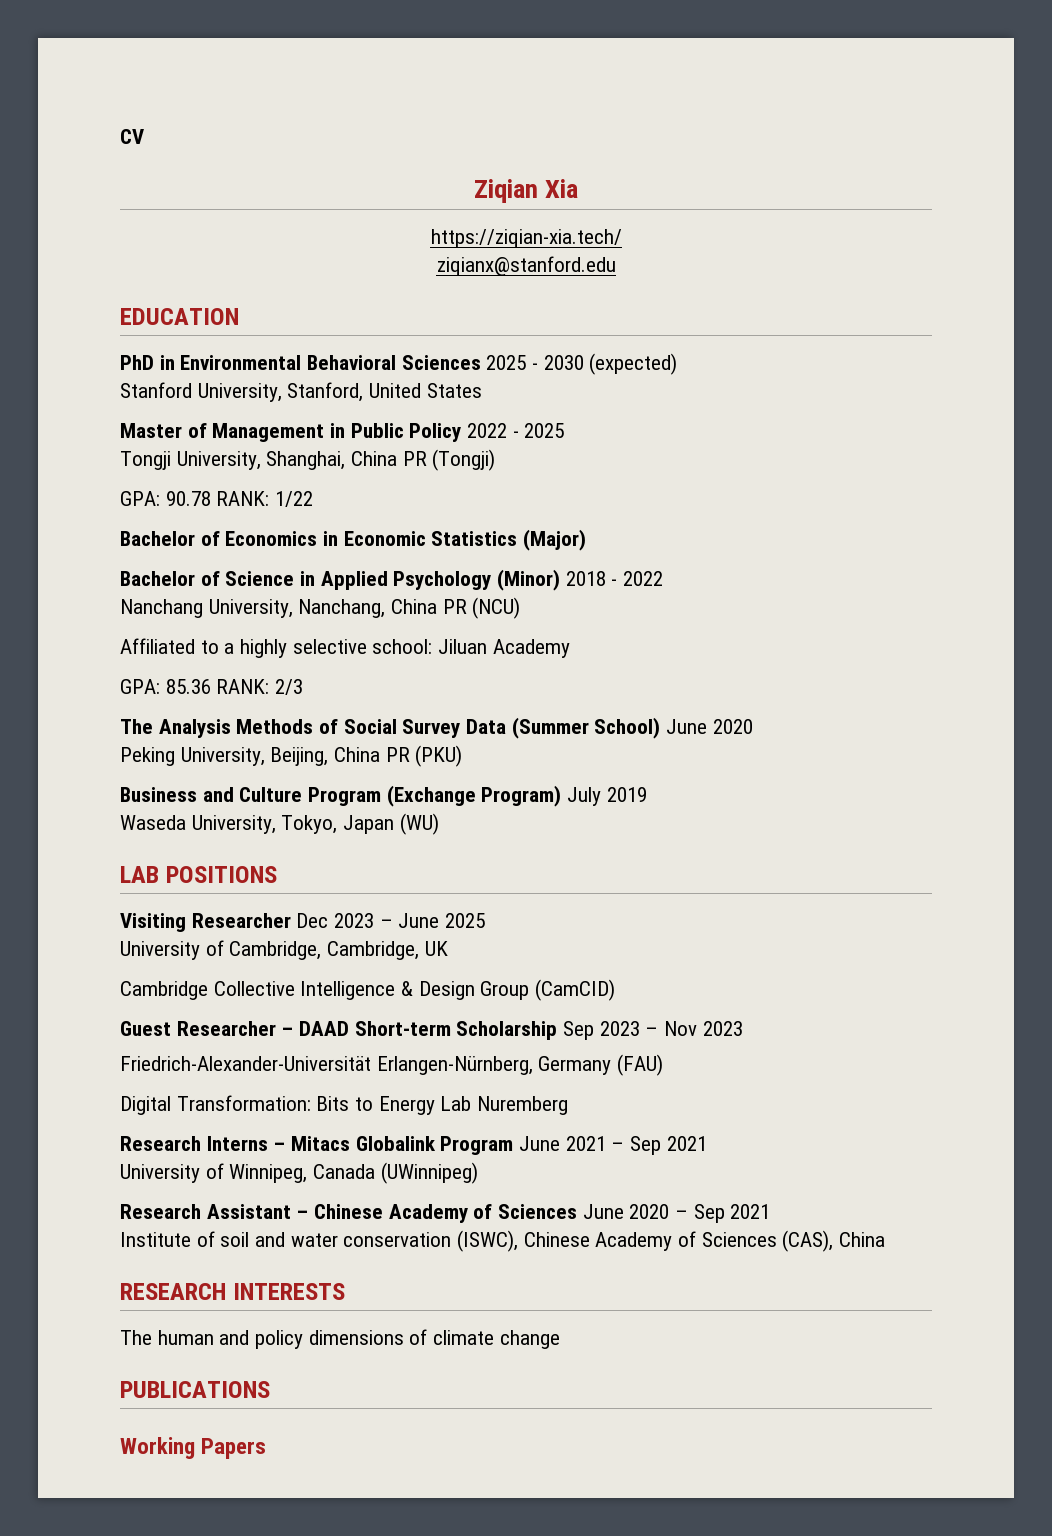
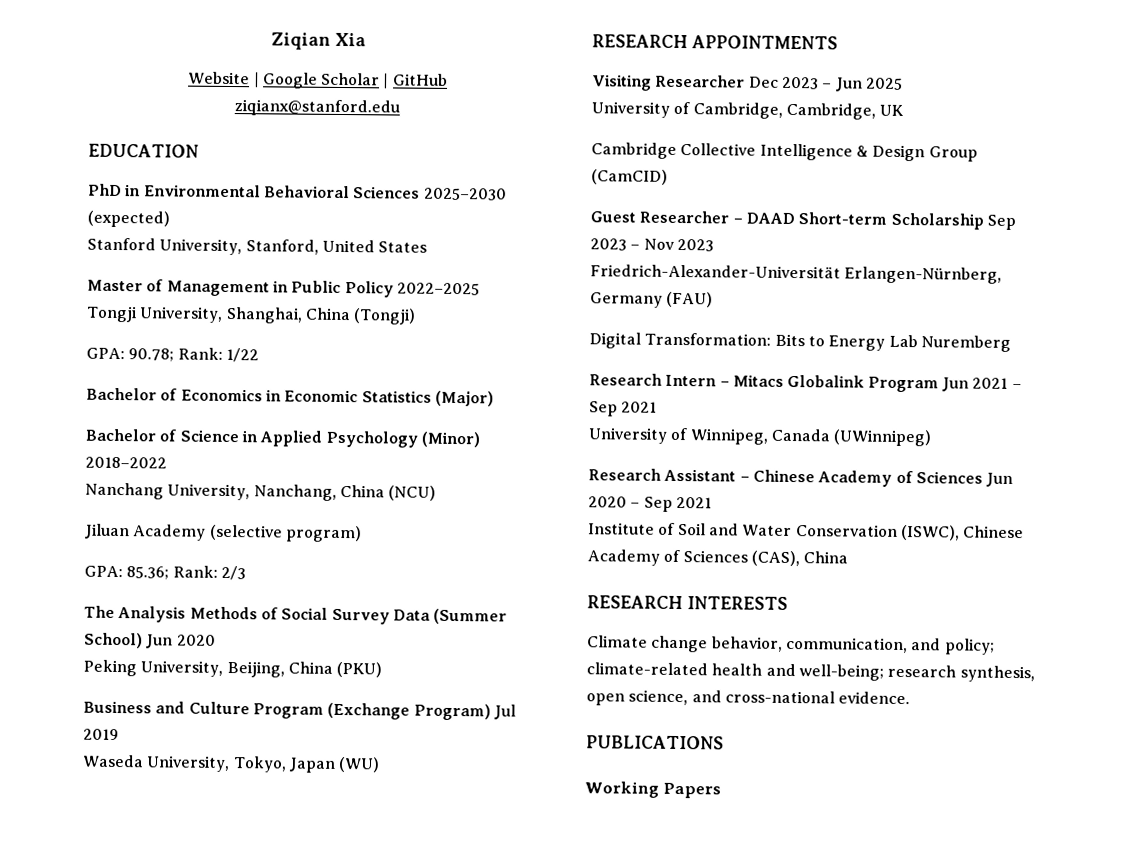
- CV
- https://ziqian-xia.tech/
+ Website | Google Scholar | GitHub
- PhD in Environmental Behavioral Sciences 2025 - 2030 (expected)
+ PhD in Environmental Behavioral Sciences 2025–2030 (expected)
- Master of Management in Public Policy 2022 - 2025
+ Master of Management in Public Policy 2022–2025
- Tongji University, Shanghai, China PR (Tongji)
+ Tongji University, Shanghai, China (Tongji)
- GPA: 90.78 RANK: 1/22
+ GPA: 90.78; Rank: 1/22
- Bachelor of Science in Applied Psychology (Minor) 2018 - 2022
+ Bachelor of Science in Applied Psychology (Minor) 2018–2022
- Nanchang University, Nanchang, China PR (NCU)
+ Nanchang University, Nanchang, China (NCU)
- Affiliated to a highly selective school: Jiluan Academy
- GPA: 85.36 RANK: 2/3
+ Jiluan Academy (selective program)
+ GPA: 85.36; Rank: 2/3
- The Analysis Methods of Social Survey Data (Summer School) June 2020
+ The Analysis Methods of Social Survey Data (Summer School) Jun 2020
- Peking University, Beijing, China PR (PKU)
+ Peking University, Beijing, China (PKU)
- Business and Culture Program (Exchange Program) July 2019
+ Business and Culture Program (Exchange Program) Jul 2019
- LAB POSITIONS
+ RESEARCH APPOINTMENTS
- Visiting Researcher Dec 2023 – June 2025
+ Visiting Researcher Dec 2023 – Jun 2025
- Research Interns – Mitacs Globalink Program June 2021 – Sep 2021
+ Research Intern – Mitacs Globalink Program Jun 2021 – Sep 2021
- Research Assistant – Chinese Academy of Sciences June 2020 – Sep 2021
+ Research Assistant – Chinese Academy of Sciences Jun 2020 – Sep 2021
- Institute of soil and water conservation (ISWC), Chinese Academy of Sciences (CAS), China
+ Institute of Soil and Water Conservation (ISWC), Chinese Academy of Sciences (CAS), China
- The human and policy dimensions of climate change
+ Climate change behavior, communication, and policy; climate-related health and well-being; research synthesis, open science, and cross-national evidence.

